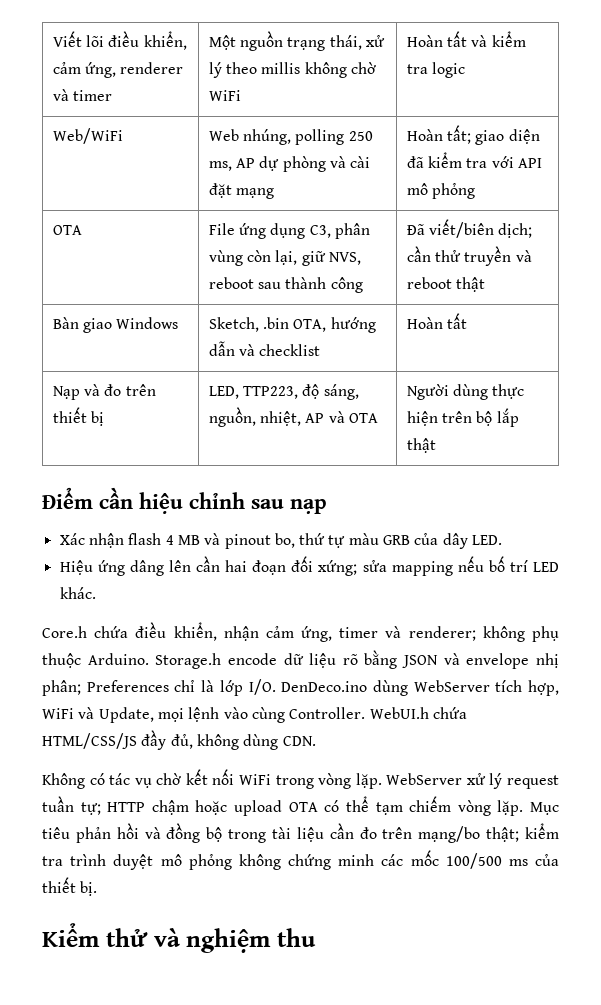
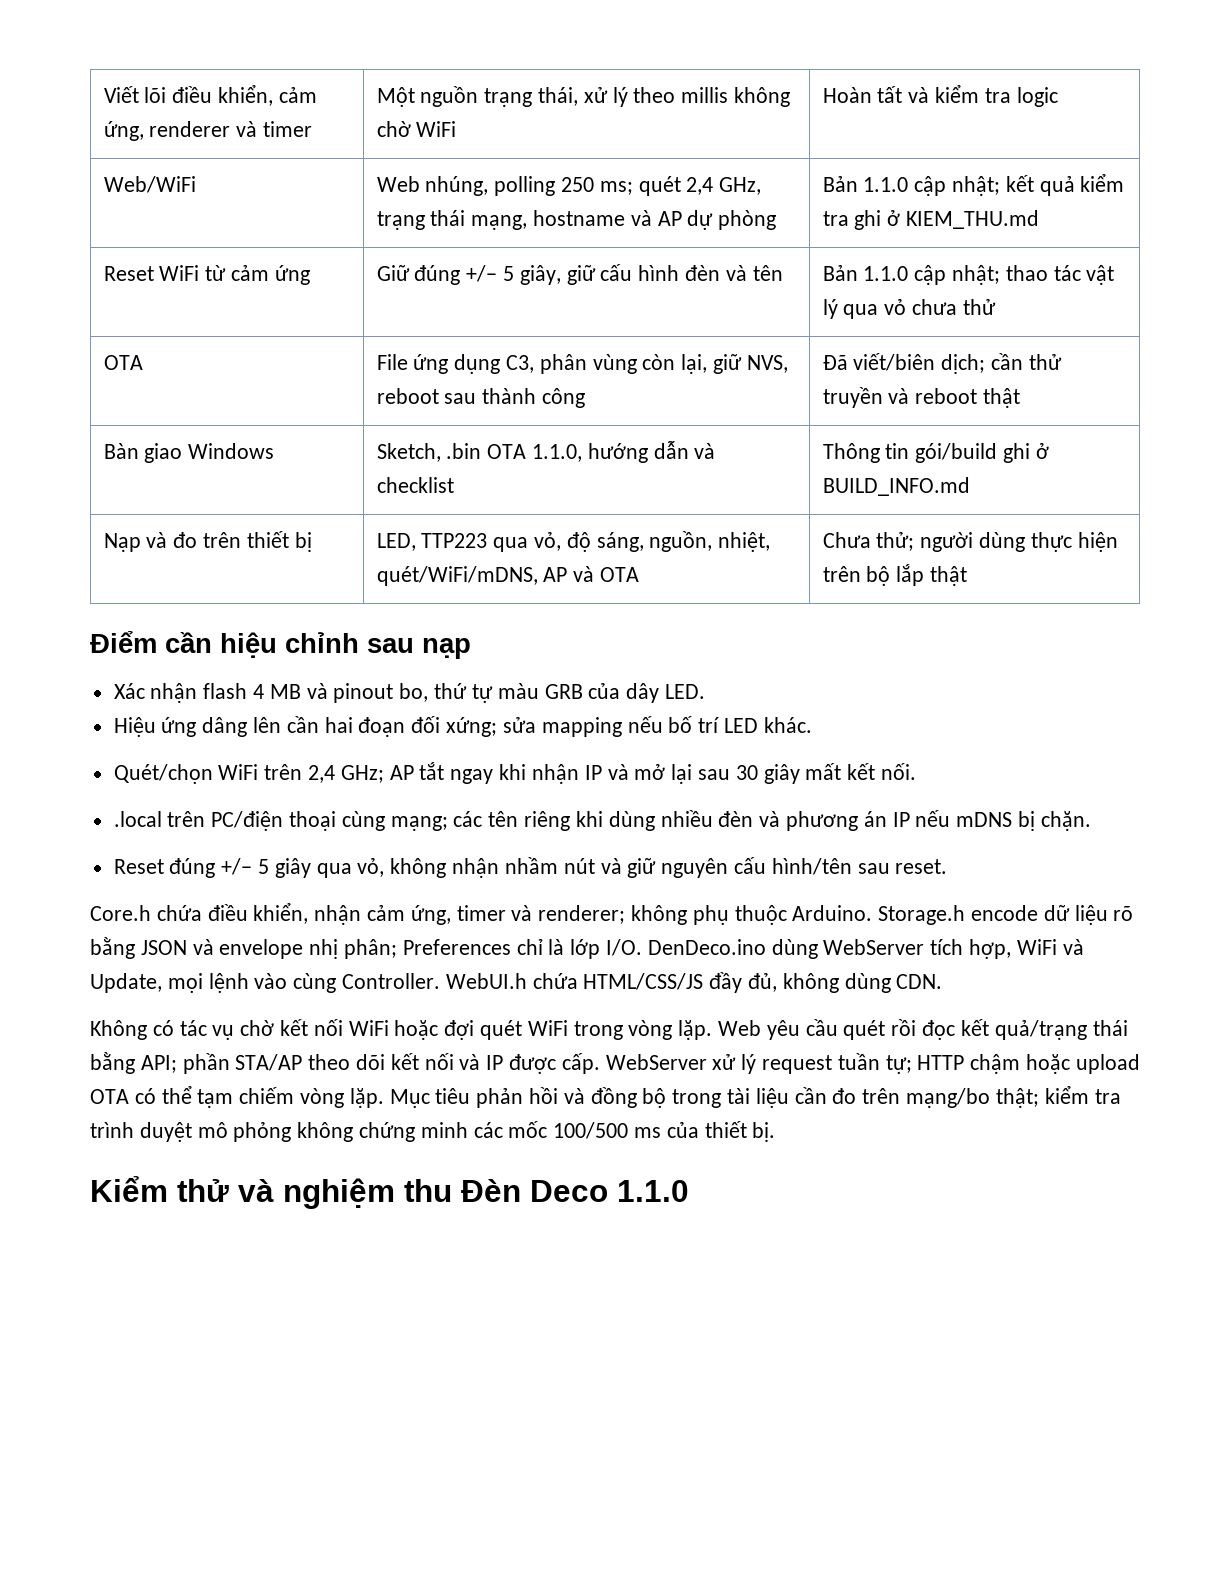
- Web/WiFi | Web nhúng, polling 250 ms, AP dự phòng và cài đặt mạng | Hoàn tất; giao diện đã kiểm tra với API mô phỏng
+ Web/WiFi | Web nhúng, polling 250 ms; quét 2,4 GHz, trạng thái mạng, hostname và AP dự phòng | Bản 1.1.0 cập nhật; kết quả kiểm tra ghi ở KIEM_THU.md
+ Reset WiFi từ cảm ứng | Giữ đúng +/− 5 giây, giữ cấu hình đèn và tên | Bản 1.1.0 cập nhật; thao tác vật lý qua vỏ chưa thử
- Bàn giao Windows | Sketch, .bin OTA, hướng dẫn và checklist | Hoàn tất
+ Bàn giao Windows | Sketch, .bin OTA 1.1.0, hướng dẫn và checklist | Thông tin gói/build ghi ở BUILD_INFO.md
- Nạp và đo trên thiết bị | LED, TTP223, độ sáng, nguồn, nhiệt, AP và OTA | Người dùng thực hiện trên bộ lắp thật
+ Nạp và đo trên thiết bị | LED, TTP223 qua vỏ, độ sáng, nguồn, nhiệt, quét/WiFi/mDNS, AP và OTA | Chưa thử; người dùng thực hiện trên bộ lắp thật
+ Quét/chọn WiFi trên 2,4 GHz; AP tắt ngay khi nhận IP và mở lại sau 30 giây mất kết nối.
+ .local trên PC/điện thoại cùng mạng; các tên riêng khi dùng nhiều đèn và phương án IP nếu mDNS bị chặn.
+ Reset đúng +/− 5 giây qua vỏ, không nhận nhầm nút và giữ nguyên cấu hình/tên sau reset.
- Không có tác vụ chờ kết nối WiFi trong vòng lặp.
+ Không có tác vụ chờ kết nối WiFi hoặc đợi quét WiFi trong vòng lặp. Web yêu cầu quét rồi đọc kết quả/trạng thái bằng API; phần STA/AP theo dõi kết nối và IP được cấp.
- Kiểm thử và nghiệm thu
+ Kiểm thử và nghiệm thu Đèn Deco 1.1.0

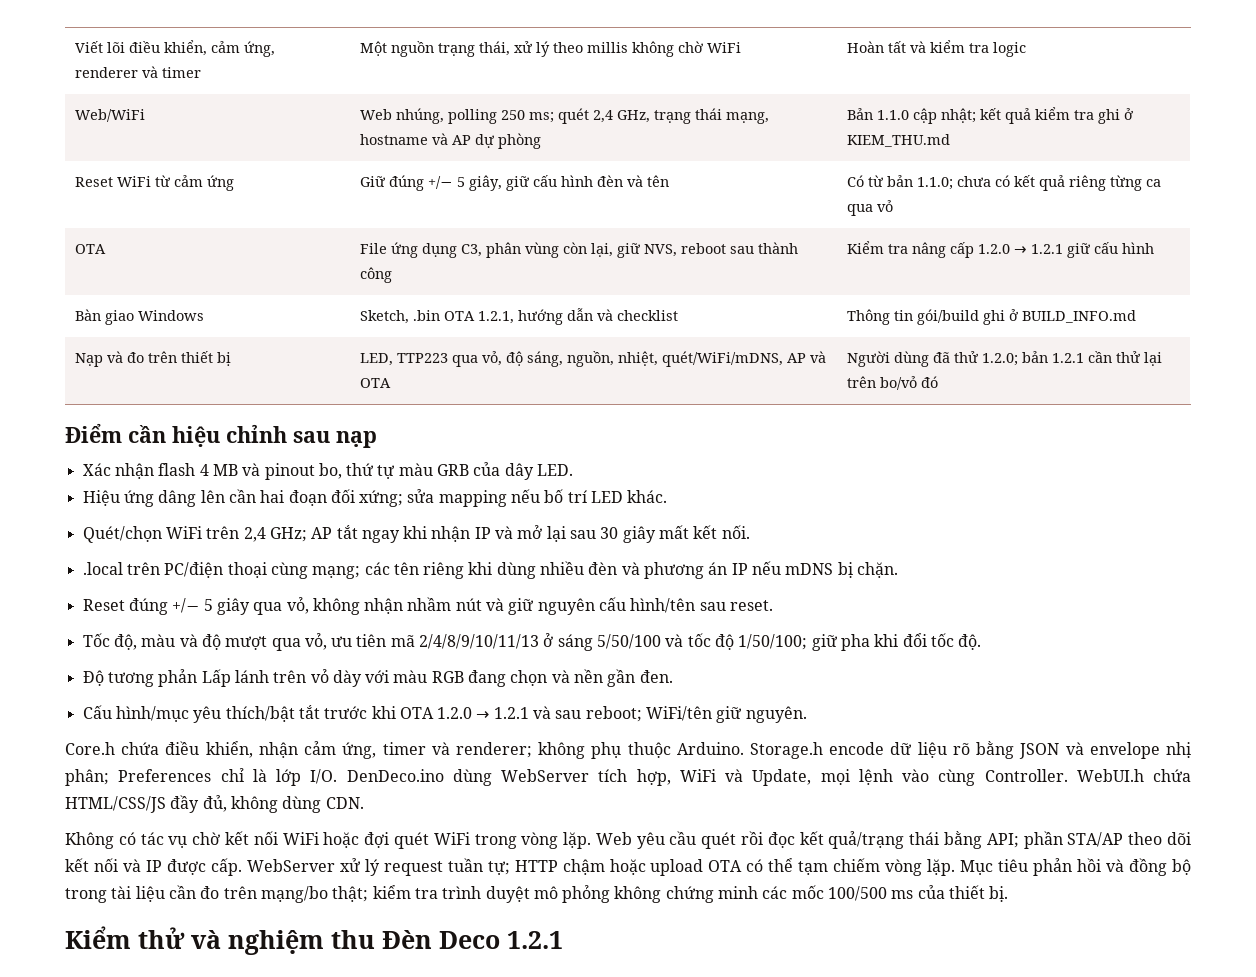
- Reset WiFi từ cảm ứng | Giữ đúng +/− 5 giây, giữ cấu hình đèn và tên | Bản 1.1.0 cập nhật; thao tác vật lý qua vỏ chưa thử
+ Reset WiFi từ cảm ứng | Giữ đúng +/− 5 giây, giữ cấu hình đèn và tên | Có từ bản 1.1.0; chưa có kết quả riêng từng ca qua vỏ
- OTA | File ứng dụng C3, phân vùng còn lại, giữ NVS, reboot sau thành công | Đã viết/biên dịch; cần thử truyền và reboot thật
+ OTA | File ứng dụng C3, phân vùng còn lại, giữ NVS, reboot sau thành công | Kiểm tra nâng cấp 1.2.0 → 1.2.1 giữ cấu hình
- Bàn giao Windows | Sketch, .bin OTA 1.1.0, hướng dẫn và checklist | Thông tin gói/build ghi ở BUILD_INFO.md
+ Bàn giao Windows | Sketch, .bin OTA 1.2.1, hướng dẫn và checklist | Thông tin gói/build ghi ở BUILD_INFO.md
- Nạp và đo trên thiết bị | LED, TTP223 qua vỏ, độ sáng, nguồn, nhiệt, quét/WiFi/mDNS, AP và OTA | Chưa thử; người dùng thực hiện trên bộ lắp thật
+ Nạp và đo trên thiết bị | LED, TTP223 qua vỏ, độ sáng, nguồn, nhiệt, quét/WiFi/mDNS, AP và OTA | Người dùng đã thử 1.2.0; bản 1.2.1 cần thử lại trên bo/vỏ đó
+ Tốc độ, màu và độ mượt qua vỏ, ưu tiên mã 2/4/8/9/10/11/13 ở sáng 5/50/100 và tốc độ 1/50/100; giữ pha khi đổi tốc độ.
+ Độ tương phản Lấp lánh trên vỏ dày với màu RGB đang chọn và nền gần đen.
+ Cấu hình/mục yêu thích/bật tắt trước khi OTA 1.2.0 → 1.2.1 và sau reboot; WiFi/tên giữ nguyên.
- Kiểm thử và nghiệm thu Đèn Deco 1.1.0
+ Kiểm thử và nghiệm thu Đèn Deco 1.2.1

